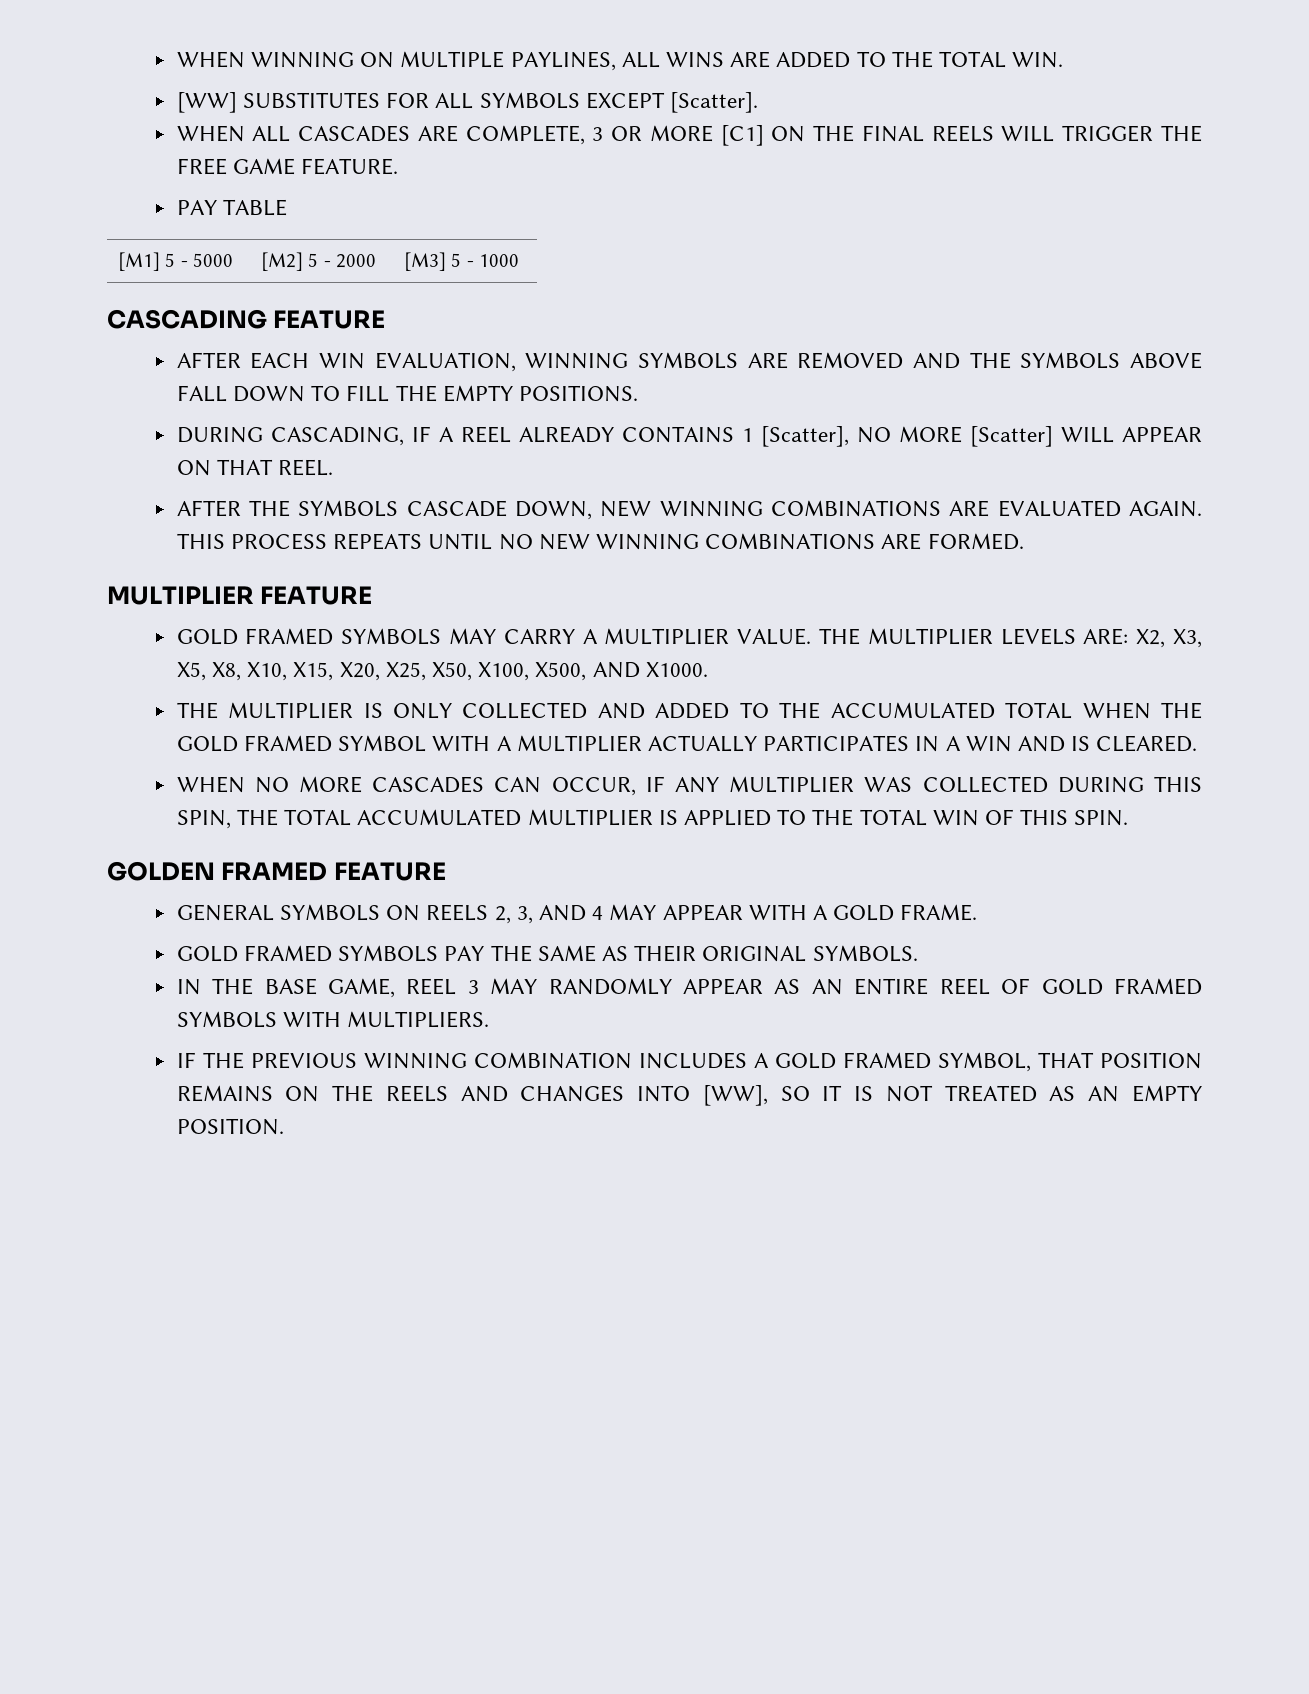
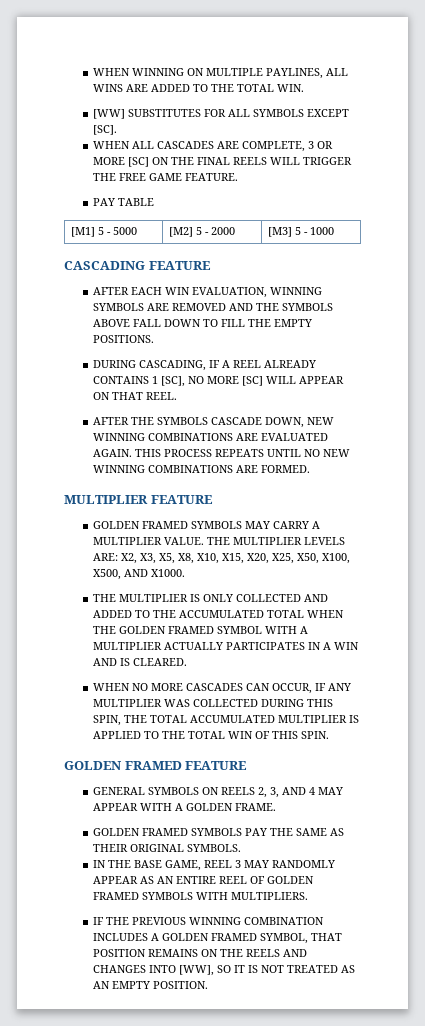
- [WW] SUBSTITUTES FOR ALL SYMBOLS EXCEPT [Scatter].
+ [WW] SUBSTITUTES FOR ALL SYMBOLS EXCEPT [SC].
- WHEN ALL CASCADES ARE COMPLETE, 3 OR MORE [C1] ON THE FINAL REELS WILL TRIGGER THE FREE GAME FEATURE.
+ WHEN ALL CASCADES ARE COMPLETE, 3 OR MORE [SC] ON THE FINAL REELS WILL TRIGGER THE FREE GAME FEATURE.
- DURING CASCADING, IF A REEL ALREADY CONTAINS 1 [Scatter], NO MORE [Scatter] WILL APPEAR ON THAT REEL.
+ DURING CASCADING, IF A REEL ALREADY CONTAINS 1 [SC], NO MORE [SC] WILL APPEAR ON THAT REEL.
- GOLD FRAMED SYMBOLS MAY CARRY A MULTIPLIER VALUE.
+ GOLDEN FRAMED SYMBOLS MAY CARRY A MULTIPLIER VALUE.
- THE MULTIPLIER IS ONLY COLLECTED AND ADDED TO THE ACCUMULATED TOTAL WHEN THE GOLD FRAMED SYMBOL WITH A MULTIPLIER ACTUALLY PARTICIPATES IN A WIN AND IS CLEARED.
+ THE MULTIPLIER IS ONLY COLLECTED AND ADDED TO THE ACCUMULATED TOTAL WHEN THE GOLDEN FRAMED SYMBOL WITH A MULTIPLIER ACTUALLY PARTICIPATES IN A WIN AND IS CLEARED.
- GENERAL SYMBOLS ON REELS 2, 3, AND 4 MAY APPEAR WITH A GOLD FRAME.
+ GENERAL SYMBOLS ON REELS 2, 3, AND 4 MAY APPEAR WITH A GOLDEN FRAME.
- GOLD FRAMED SYMBOLS PAY THE SAME AS THEIR ORIGINAL SYMBOLS.
+ GOLDEN FRAMED SYMBOLS PAY THE SAME AS THEIR ORIGINAL SYMBOLS.
- IN THE BASE GAME, REEL 3 MAY RANDOMLY APPEAR AS AN ENTIRE REEL OF GOLD FRAMED SYMBOLS WITH MULTIPLIERS.
+ IN THE BASE GAME, REEL 3 MAY RANDOMLY APPEAR AS AN ENTIRE REEL OF GOLDEN FRAMED SYMBOLS WITH MULTIPLIERS.
- IF THE PREVIOUS WINNING COMBINATION INCLUDES A GOLD FRAMED SYMBOL, THAT POSITION REMAINS ON THE REELS AND CHANGES INTO [WW], SO IT IS NOT TREATED AS AN EMPTY POSITION.
+ IF THE PREVIOUS WINNING COMBINATION INCLUDES A GOLDEN FRAMED SYMBOL, THAT POSITION REMAINS ON THE REELS AND CHANGES INTO [WW], SO IT IS NOT TREATED AS AN EMPTY POSITION.

